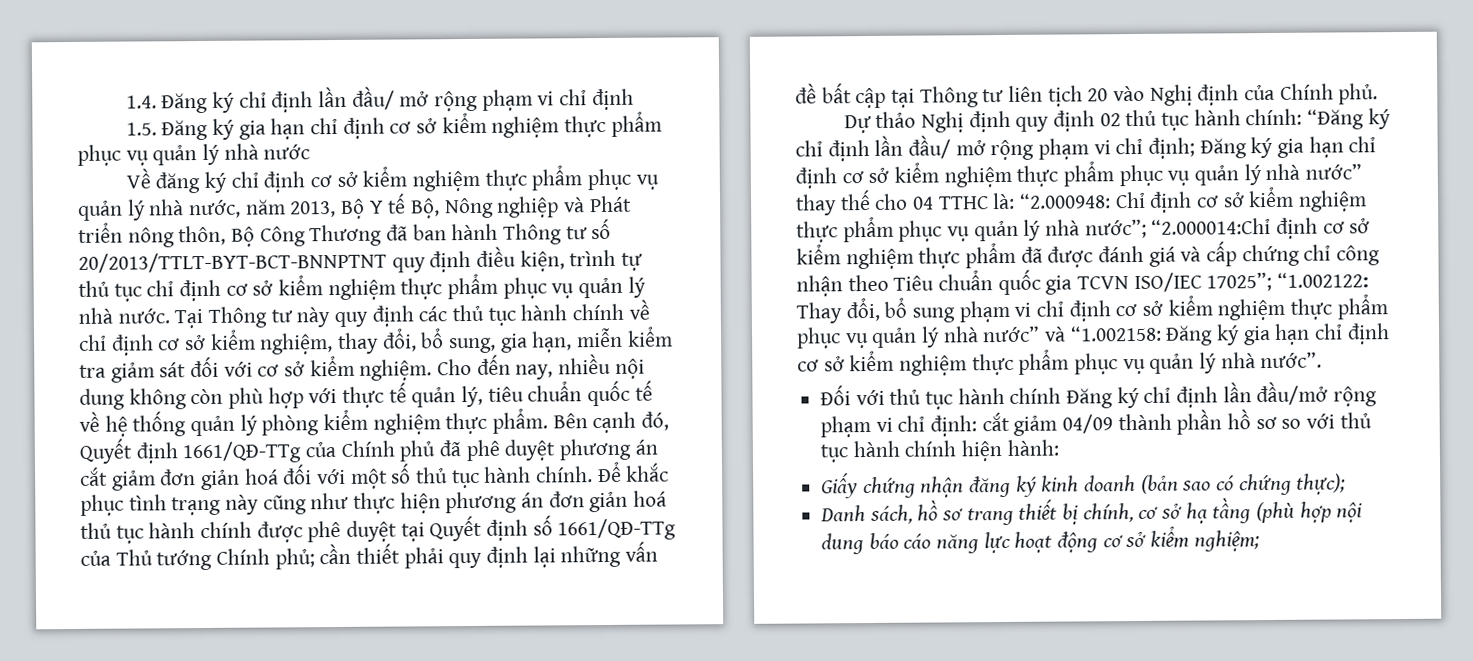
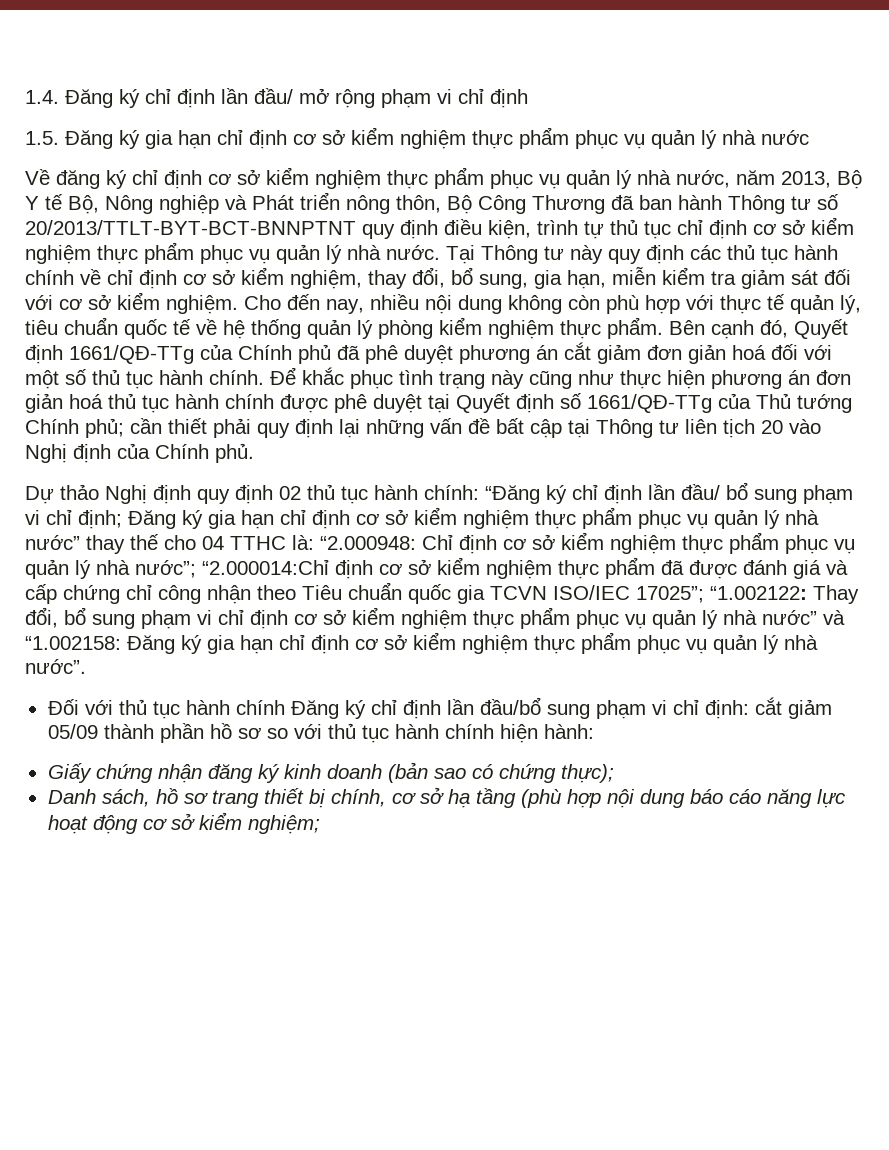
- “Đăng ký chỉ định lần đầu/ mở rộng phạm vi chỉ định;
+ “Đăng ký chỉ định lần đầu/ bổ sung phạm vi chỉ định;
- Đối với thủ tục hành chính Đăng ký chỉ định lần đầu/mở rộng phạm vi chỉ định: cắt giảm 04/09 thành phần hồ sơ so với thủ tục hành chính hiện hành:
+ Đối với thủ tục hành chính Đăng ký chỉ định lần đầu/bổ sung phạm vi chỉ định: cắt giảm 05/09 thành phần hồ sơ so với thủ tục hành chính hiện hành:

